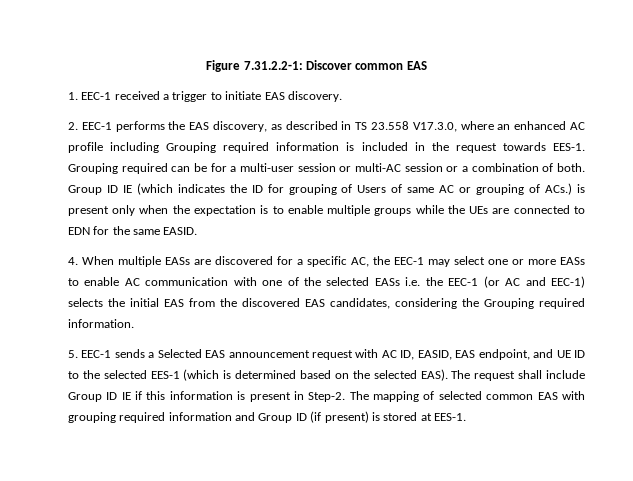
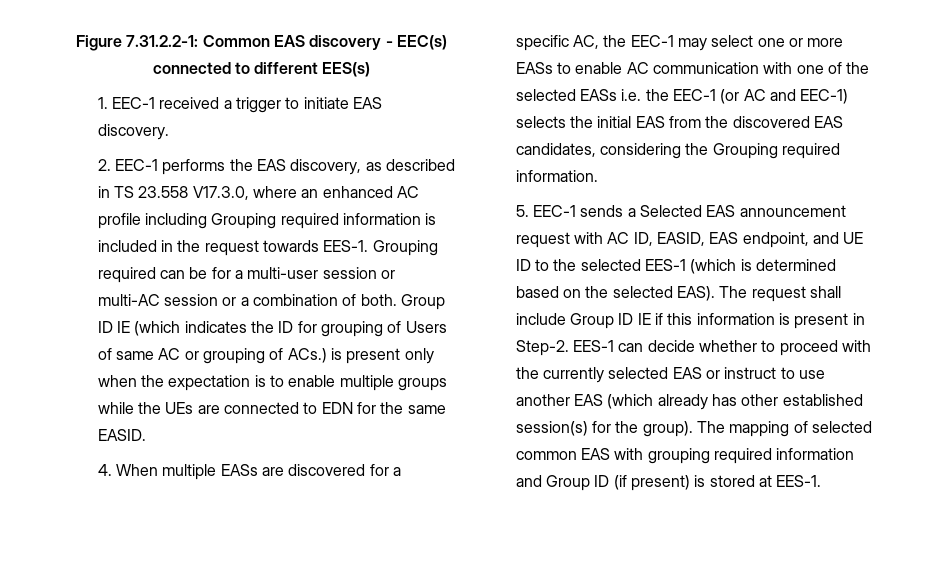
- Figure 7.31.2.2-1: Discover common EAS
+ Figure 7.31.2.2-1: Common EAS discovery - EEC(s) connected to different EES(s)
+ EES-1 can decide whether to proceed with the currently selected EAS or instruct to use another EAS (which already has other established session(s) for the group).

